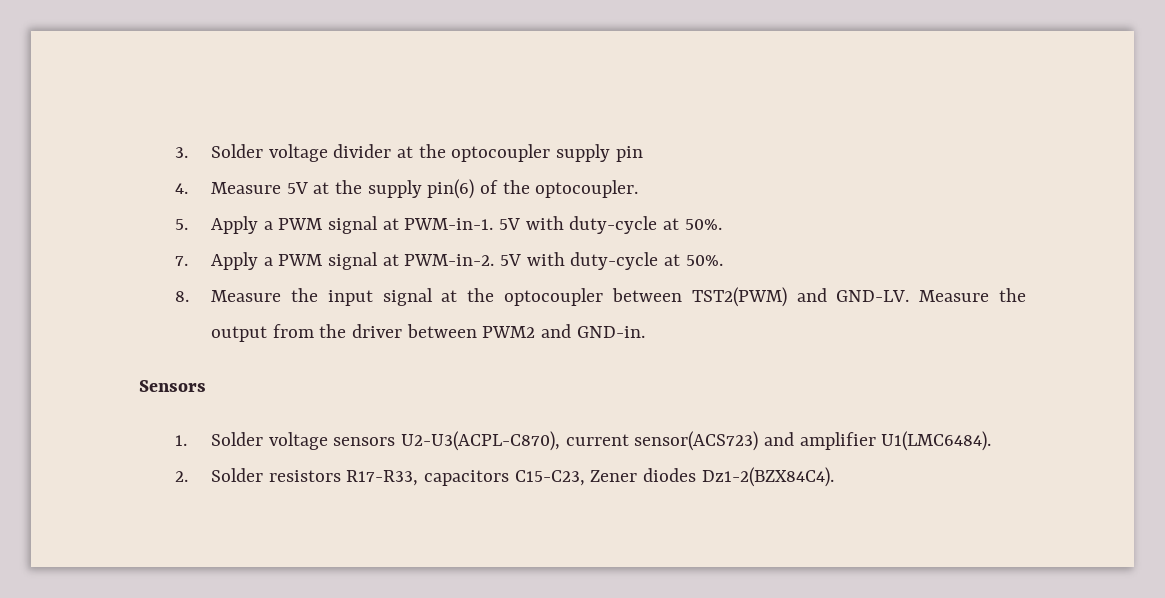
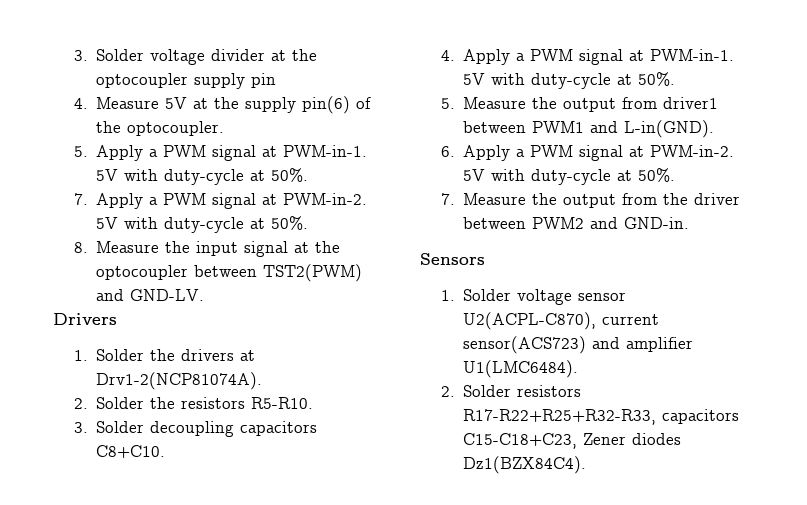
- 8. Measure the input signal at the optocoupler between TST2(PWM) and GND-LV. Measure the output from the driver between PWM2 and GND-in.
+ 8. Measure the input signal at the optocoupler between TST2(PWM) and GND-LV.
+ Drivers
+ 1. Solder the drivers at Drv1-2(NCP81074A).
+ 2. Solder the resistors R5-R10.
+ 3. Solder decoupling capacitors C8+C10.
+ 4. Apply a PWM signal at PWM-in-1. 5V with duty-cycle at 50%.
+ 5. Measure the output from driver1 between PWM1 and L-in(GND).
+ 6. Apply a PWM signal at PWM-in-2. 5V with duty-cycle at 50%.
+ 7. Measure the output from the driver between PWM2 and GND-in.
- 1. Solder voltage sensors U2-U3(ACPL-C870), current sensor(ACS723) and amplifier U1(LMC6484).
+ 1. Solder voltage sensor U2(ACPL-C870), current sensor(ACS723) and amplifier U1(LMC6484).
- 2. Solder resistors R17-R33, capacitors C15-C23, Zener diodes Dz1-2(BZX84C4).
+ 2. Solder resistors R17-R22+R25+R32-R33, capacitors C15-C18+C23, Zener diodes Dz1(BZX84C4).

